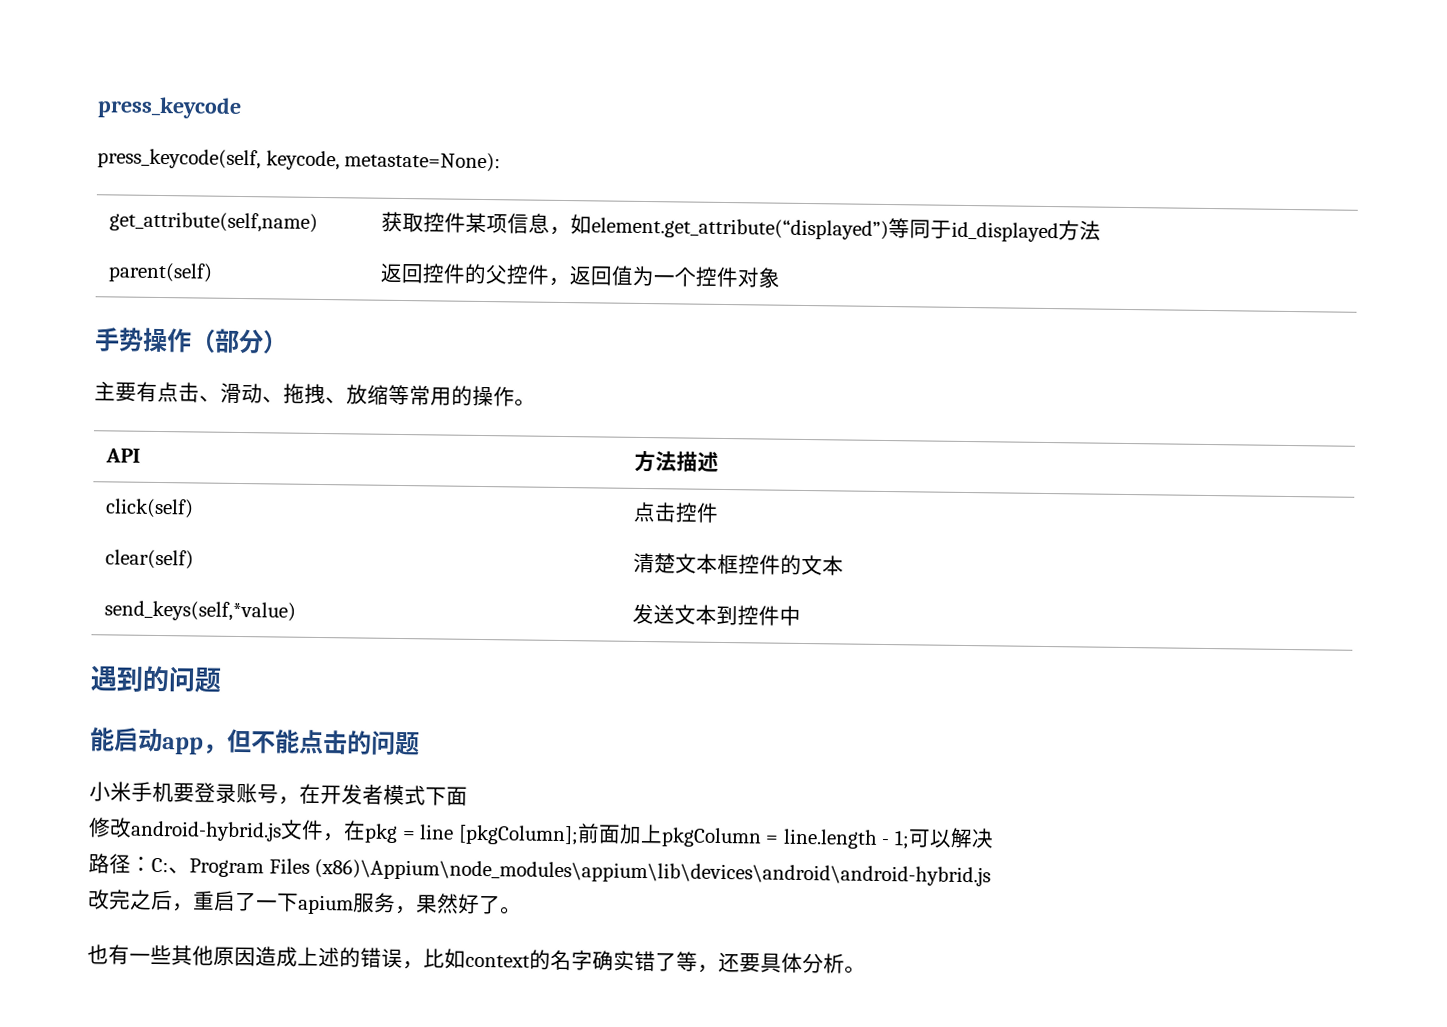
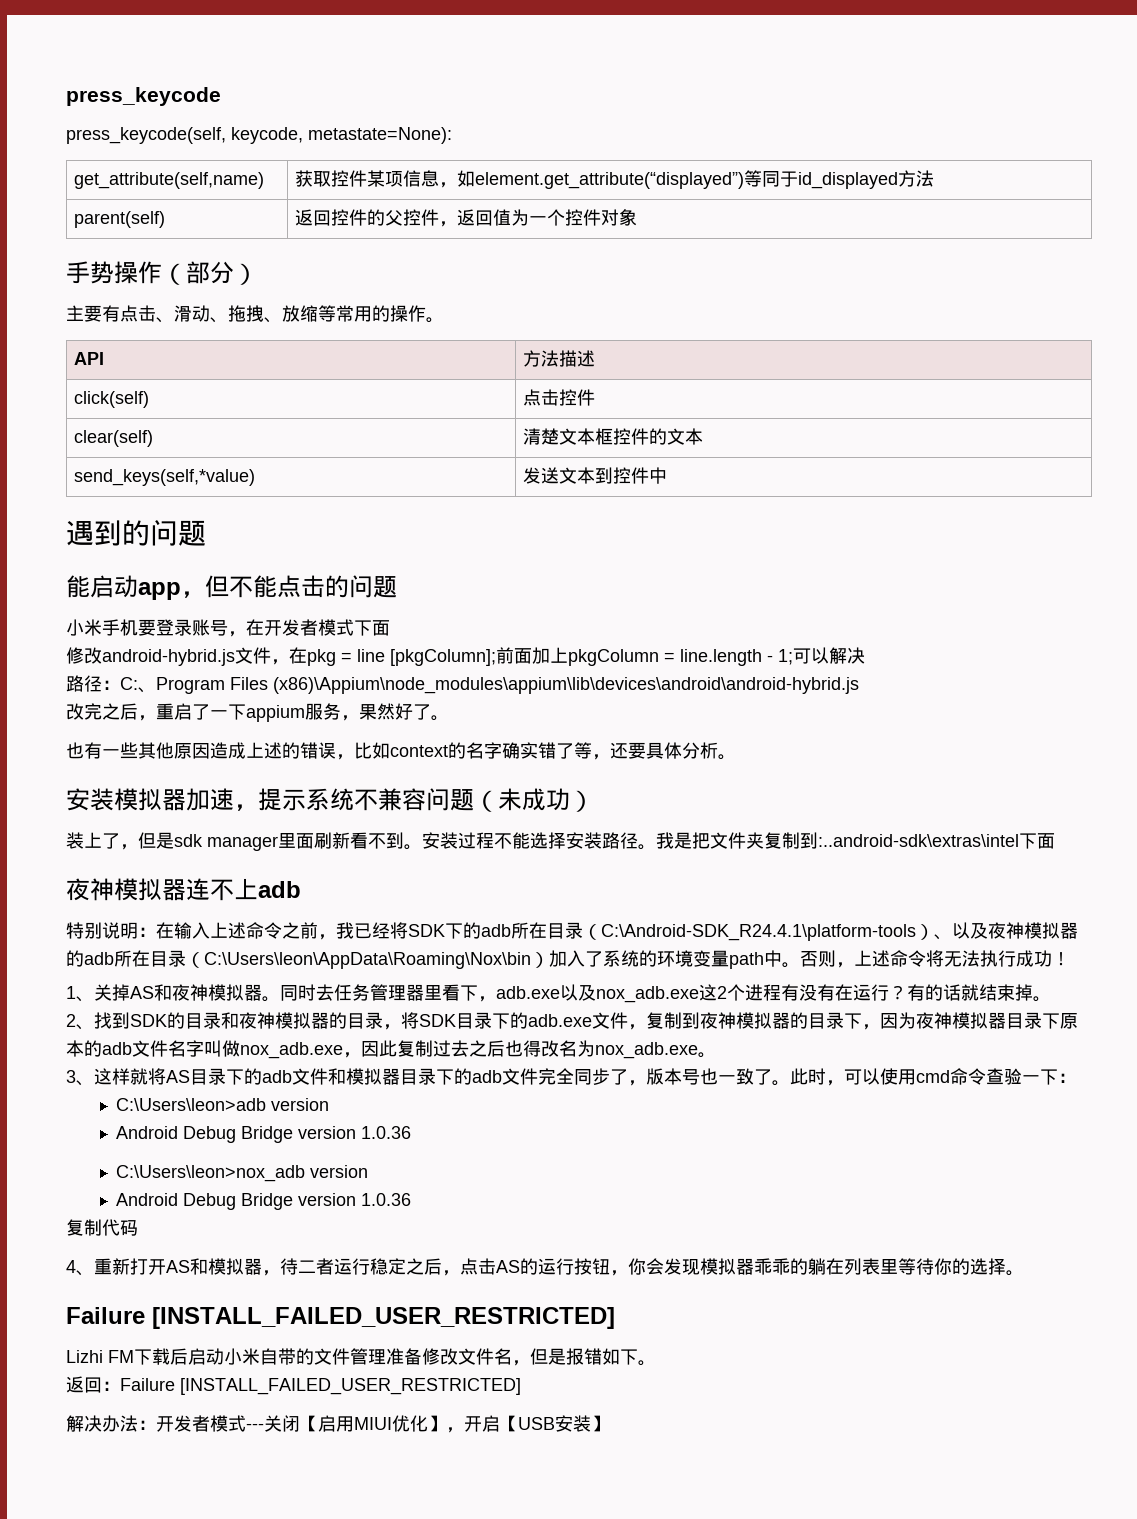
- 改完之后，重启了一下apium服务，果然好了。
+ 改完之后，重启了一下appium服务，果然好了。
+ 安装模拟器加速，提示系统不兼容问题（未成功）
+ 装上了，但是sdk manager里面刷新看不到。安装过程不能选择安装路径。我是把文件夹复制到:..android-sdk\extras\intel下面
+ 夜神模拟器连不上adb
+ 特别说明：在输入上述命令之前，我已经将SDK下的adb所在目录（C:\Android-SDK_R24.4.1\platform-tools）、以及夜神模拟器的adb所在目录（C:\Users\leon\AppData\Roaming\Nox\bin）加入了系统的环境变量path中。否则，上述命令将无法执行成功！
+ 1、关掉AS和夜神模拟器。同时去任务管理器里看下，adb.exe以及nox_adb.exe这2个进程有没有在运行？有的话就结束掉。
+ 2、找到SDK的目录和夜神模拟器的目录，将SDK目录下的adb.exe文件，复制到夜神模拟器的目录下，因为夜神模拟器目录下原本的adb文件名字叫做nox_adb.exe，因此复制过去之后也得改名为nox_adb.exe。
+ 3、这样就将AS目录下的adb文件和模拟器目录下的adb文件完全同步了，版本号也一致了。此时，可以使用cmd命令查验一下：
+ C:\Users\leon>adb version
+ Android Debug Bridge version 1.0.36
+ C:\Users\leon>nox_adb version
+ Android Debug Bridge version 1.0.36
+ 复制代码
+ 4、重新打开AS和模拟器，待二者运行稳定之后，点击AS的运行按钮，你会发现模拟器乖乖的躺在列表里等待你的选择。
+ Failure [INSTALL_FAILED_USER_RESTRICTED]
+ Lizhi FM下载后启动小米自带的文件管理准备修改文件名，但是报错如下。
+ 返回：Failure [INSTALL_FAILED_USER_RESTRICTED]
+ 解决办法：开发者模式---关闭【启用MIUI优化】，开启【USB安装】

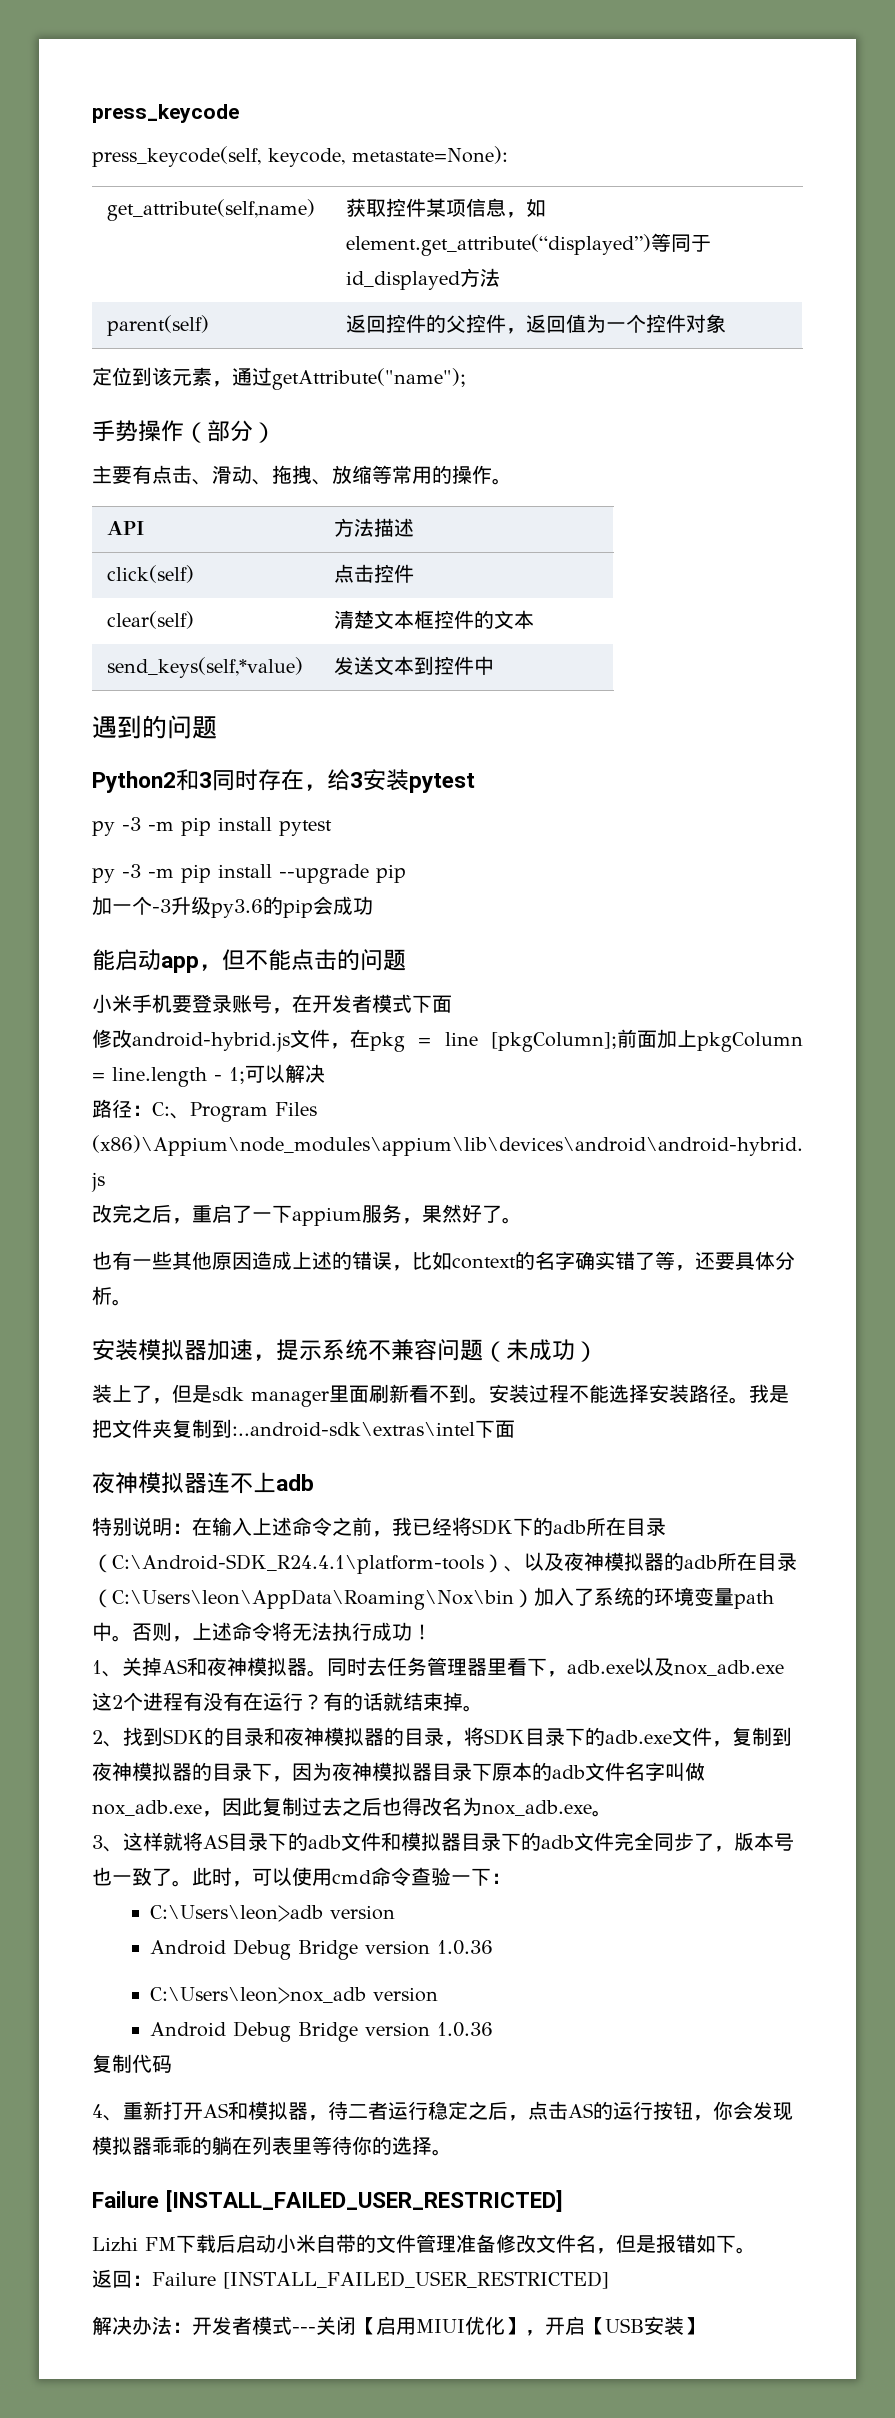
+ 定位到该元素，通过getAttribute("name");
+ Python2和3同时存在，给3安装pytest
+ py -3 -m pip install pytest
+ py -3 -m pip install --upgrade pip
+ 加一个-3升级py3.6的pip会成功

